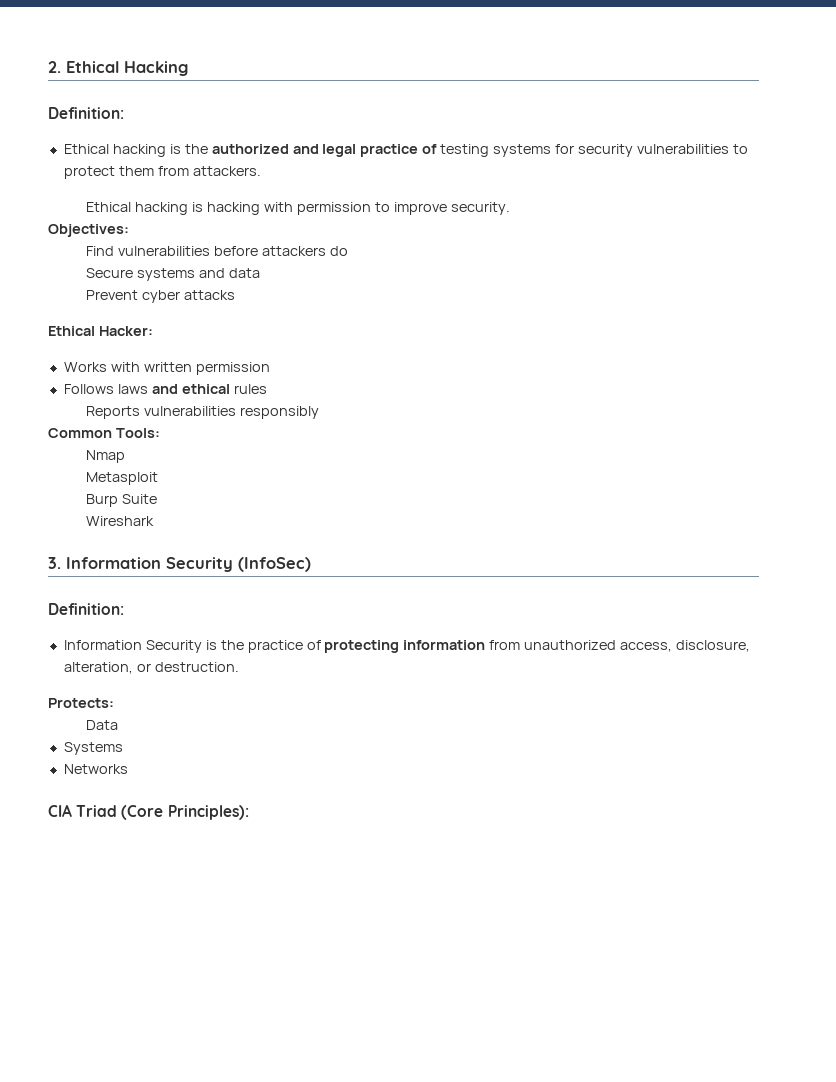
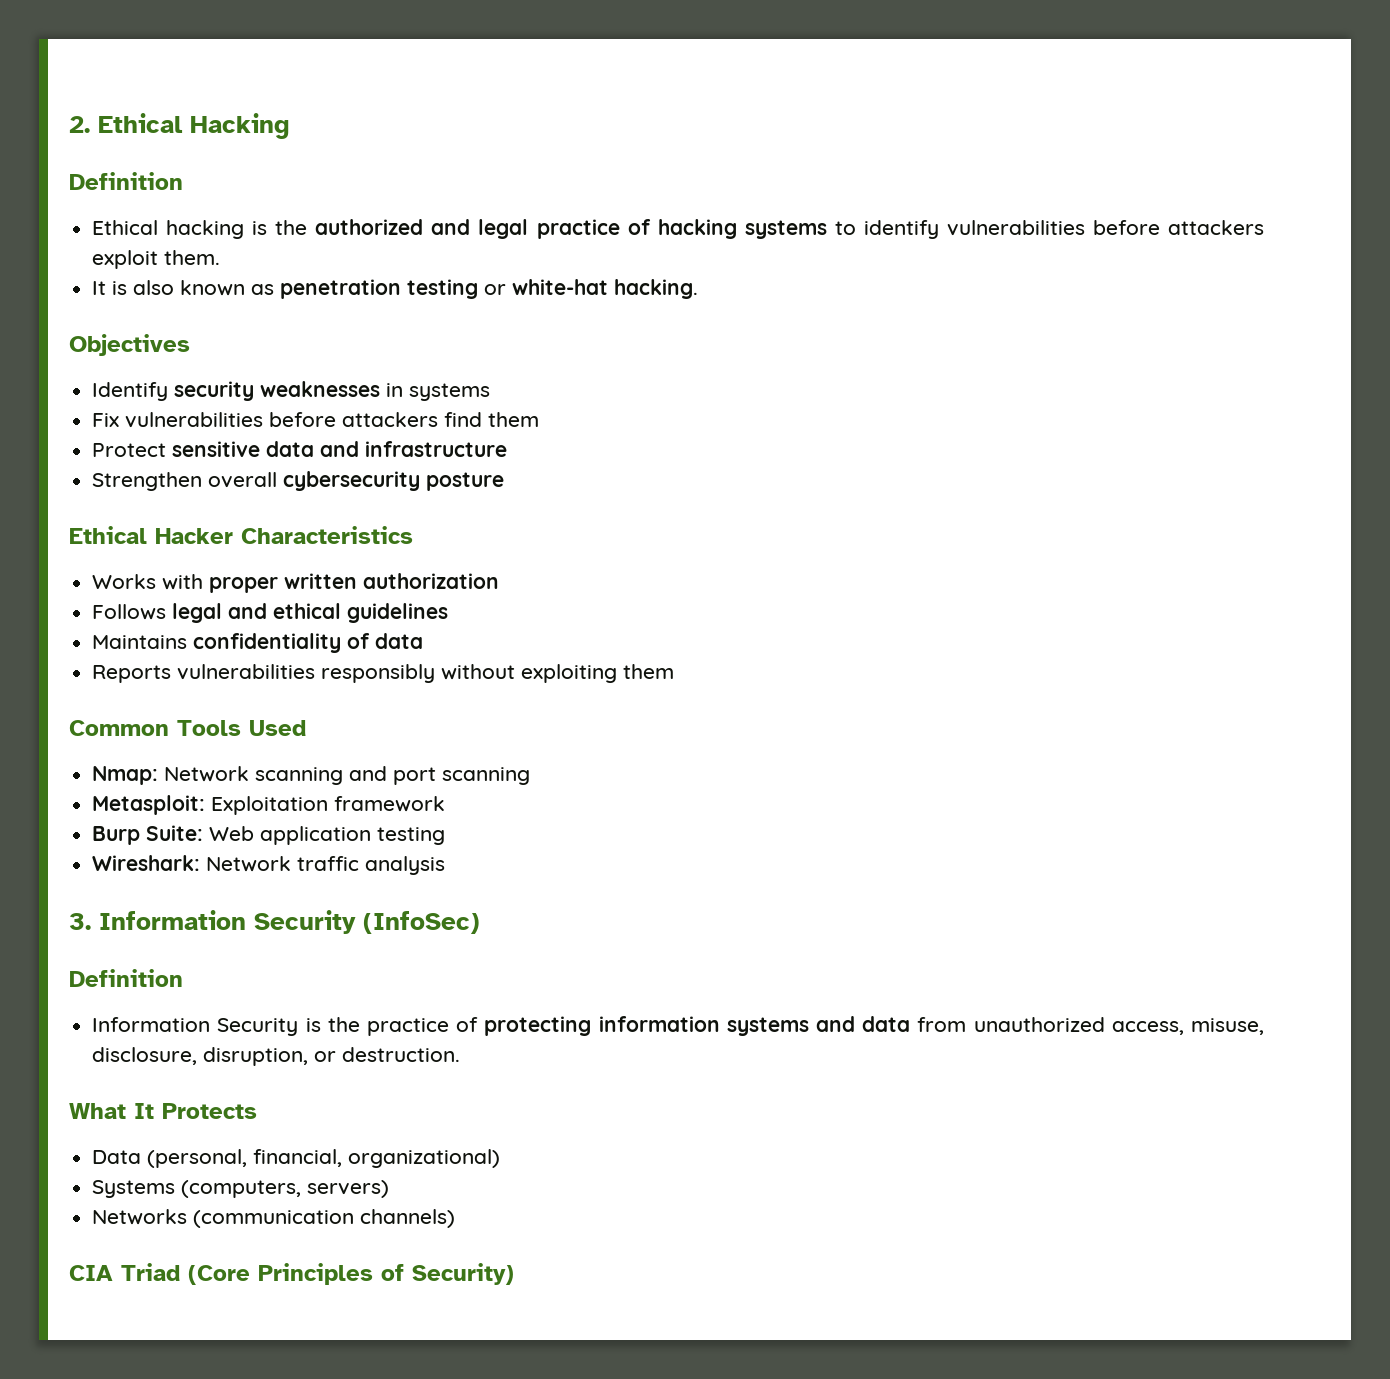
  2. Ethical Hacking
- Definition:
+ Definition
- Ethical hacking is the authorized and legal practice of testing systems for security vulnerabilities to protect them from attackers.
- Ethical hacking is hacking with permission to improve security.
- Objectives:
- Find vulnerabilities before attackers do
- Secure systems and data
- Prevent cyber attacks
- Ethical Hacker:
+ Ethical hacking is the authorized and legal practice of hacking systems to identify vulnerabilities before attackers exploit them.
+ It is also known as penetration testing or white-hat hacking.
+ Objectives
+ Identify security weaknesses in systems
+ Fix vulnerabilities before attackers find them
+ Protect sensitive data and infrastructure
+ Strengthen overall cybersecurity posture
+ Ethical Hacker Characteristics
- Works with written permission
+ Works with proper written authorization
- Follows laws and ethical rules
- Reports vulnerabilities responsibly
- Common Tools:
- Nmap
- Metasploit
- Burp Suite
- Wireshark
+ Follows legal and ethical guidelines
+ Maintains confidentiality of data
+ Reports vulnerabilities responsibly without exploiting them
+ Common Tools Used
+ Nmap: Network scanning and port scanning
+ Metasploit: Exploitation framework
+ Burp Suite: Web application testing
+ Wireshark: Network traffic analysis
  3. Information Security (InfoSec)
- Definition:
+ Definition
- Information Security is the practice of protecting information from unauthorized access, disclosure, alteration, or destruction.
- Protects:
- Data
+ Information Security is the practice of protecting information systems and data from unauthorized access, misuse, disclosure, disruption, or destruction.
+ What It Protects
+ Data (personal, financial, organizational)
- Systems
+ Systems (computers, servers)
- Networks
+ Networks (communication channels)
- CIA Triad (Core Principles):
+ CIA Triad (Core Principles of Security)

